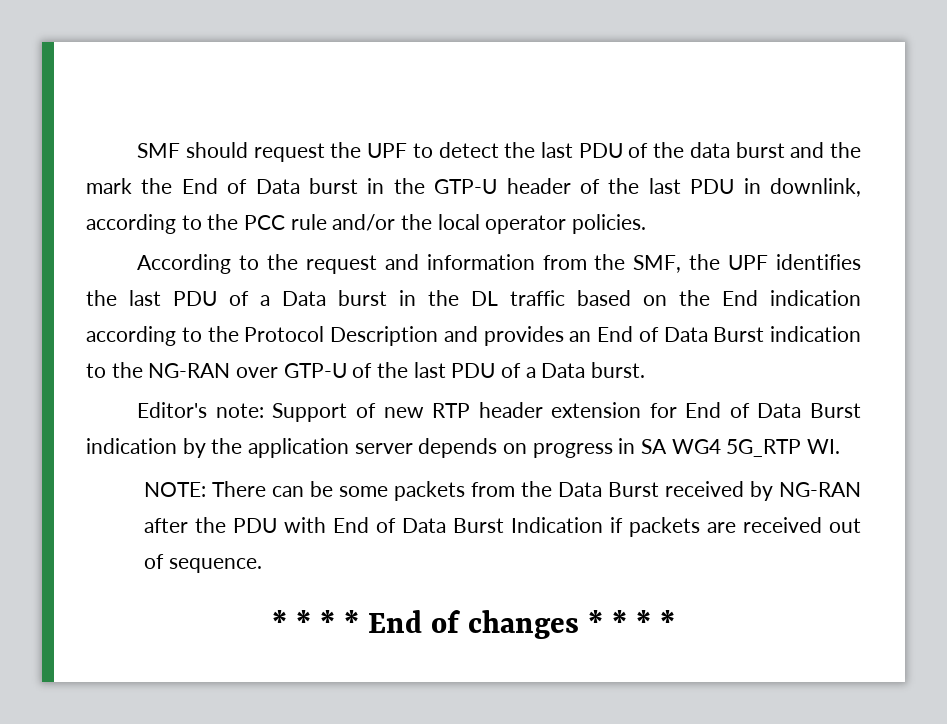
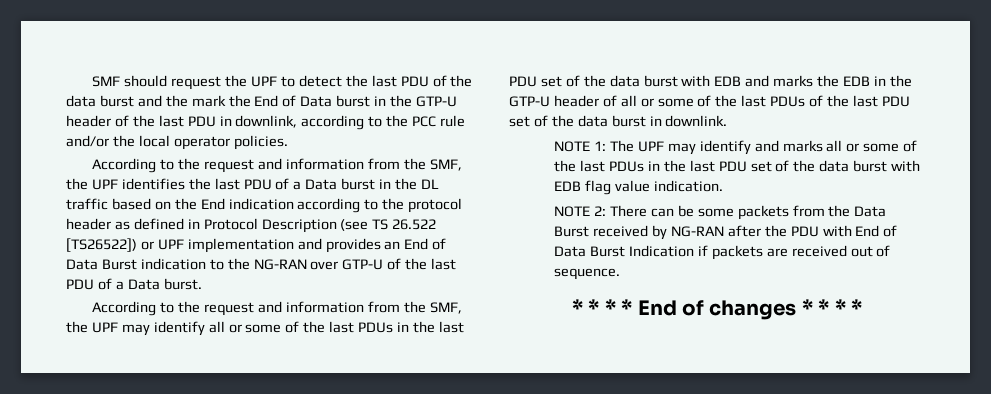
- According to the request and information from the SMF, the UPF identifies the last PDU of a Data burst in the DL traffic based on the End indication according to the Protocol Description and provides an End of Data Burst indication to the NG-RAN over GTP-U of the last PDU of a Data burst.
+ According to the request and information from the SMF, the UPF identifies the last PDU of a Data burst in the DL traffic based on the End indication according to the protocol header as defined in Protocol Description (see TS 26.522 [TS26522]) or UPF implementation and provides an End of Data Burst indication to the NG-RAN over GTP-U of the last PDU of a Data burst.
- Editor's note: Support of new RTP header extension for End of Data Burst indication by the application server depends on progress in SA WG4 5G_RTP WI.
- NOTE: There can be some packets from the Data Burst received by NG-RAN after the PDU with End of Data Burst Indication if packets are received out of sequence.
+ According to the request and information from the SMF, the UPF may identify all or some of the last PDUs in the last PDU set of the data burst with EDB and marks the EDB in the GTP-U header of all or some of the last PDUs of the last PDU set of the data burst in downlink.
+ NOTE 1: The UPF may identify and marks all or some of the last PDUs in the last PDU set of the data burst with EDB flag value indication.
+ NOTE 2: There can be some packets from the Data Burst received by NG-RAN after the PDU with End of Data Burst Indication if packets are received out of sequence.

